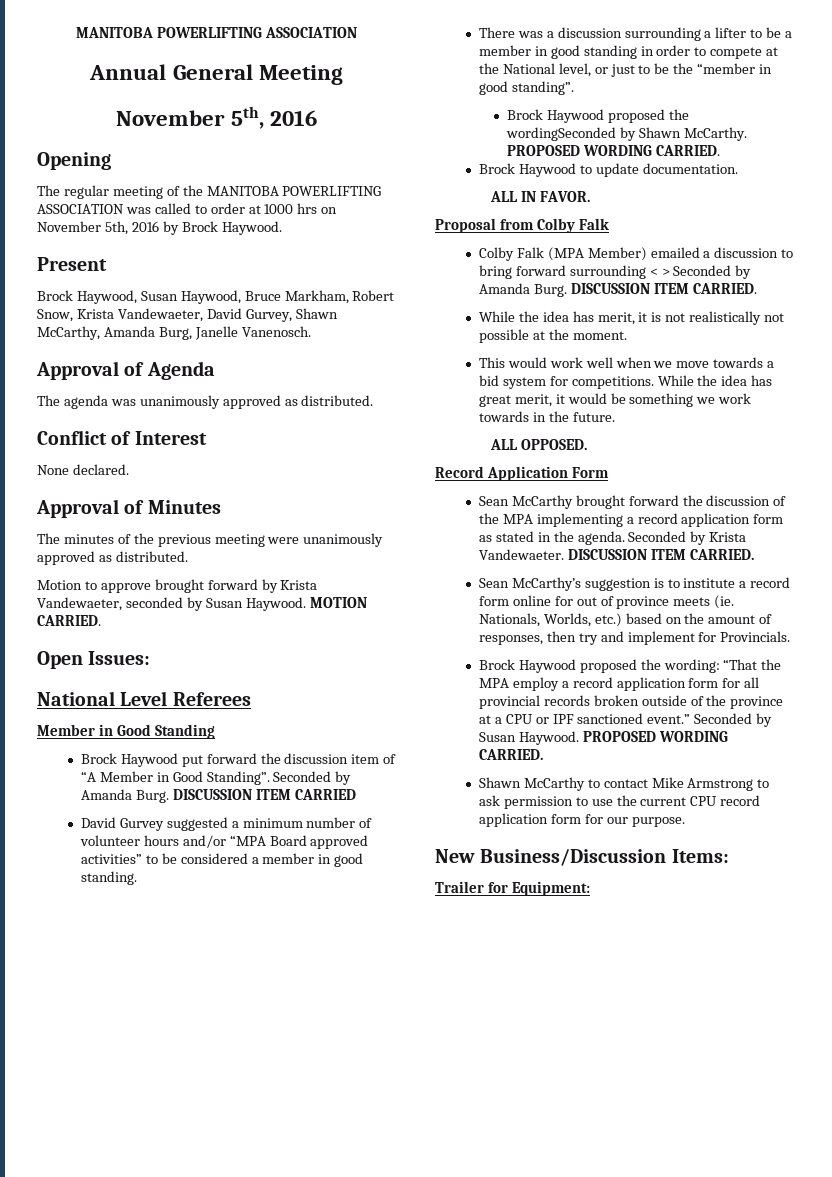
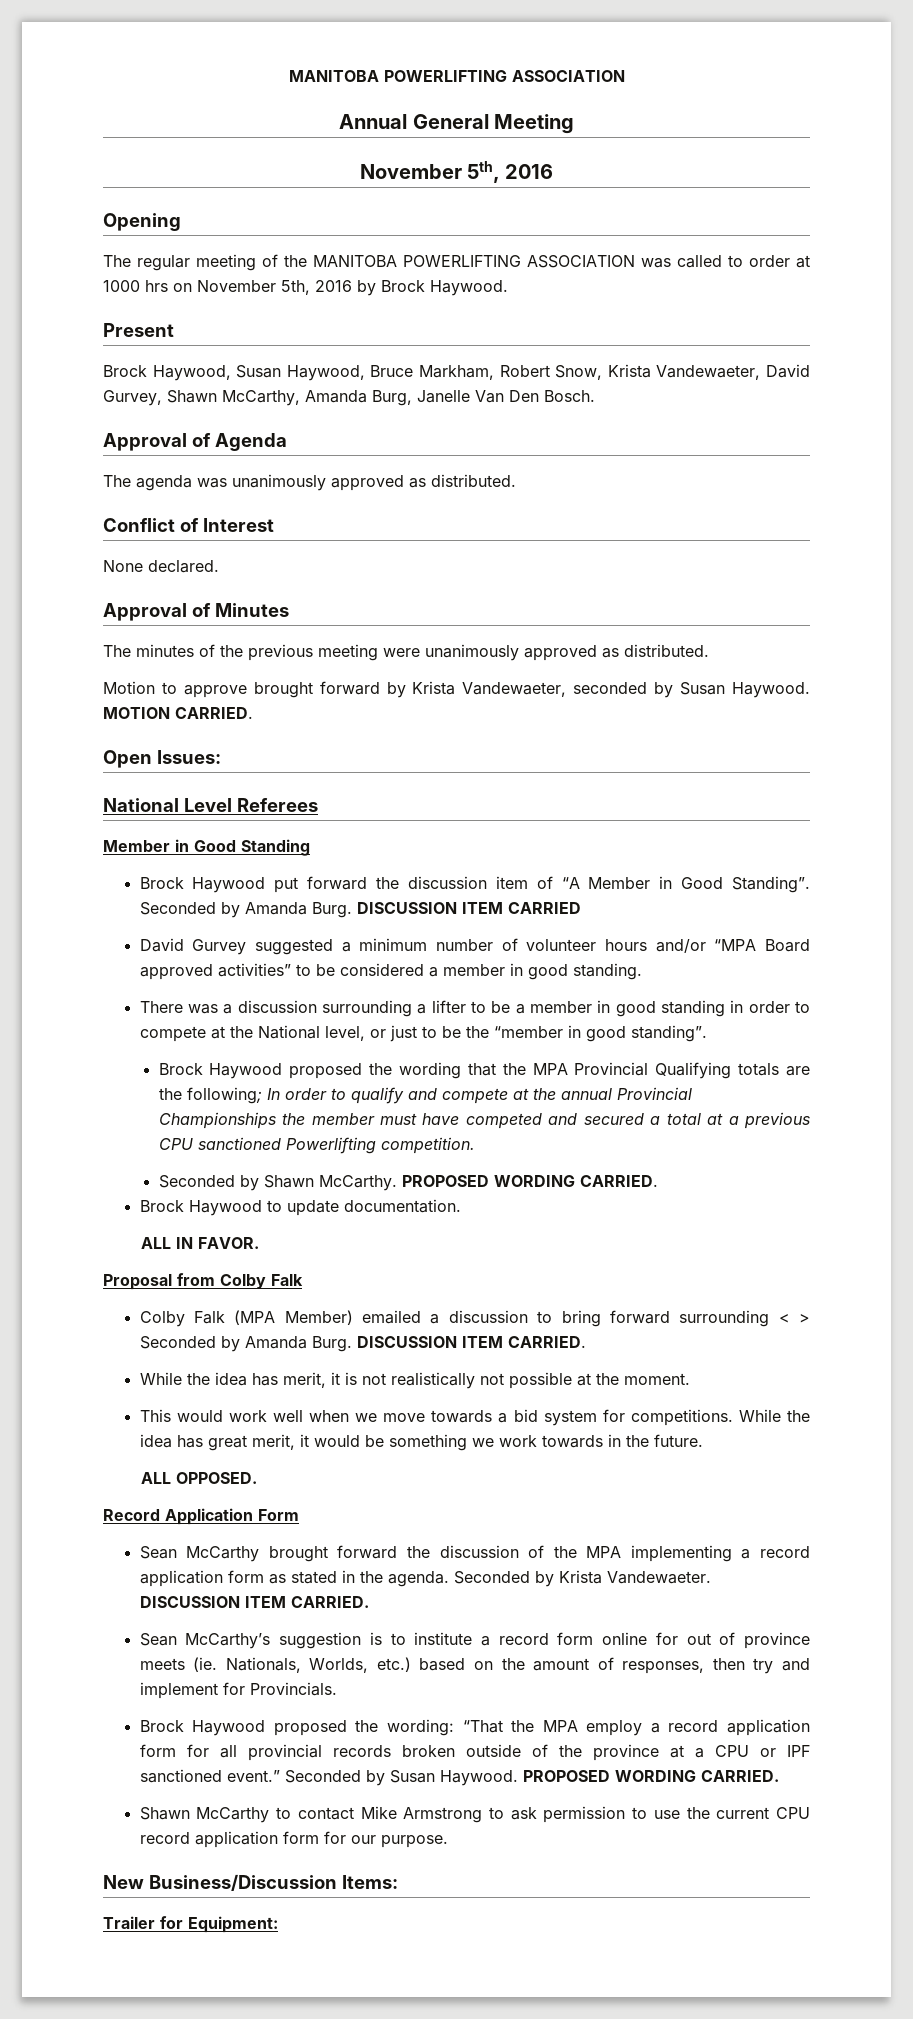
- Brock Haywood, Susan Haywood, Bruce Markham, Robert Snow, Krista Vandewaeter, David Gurvey, Shawn McCarthy, Amanda Burg, Janelle Vanenosch.
+ Brock Haywood, Susan Haywood, Bruce Markham, Robert Snow, Krista Vandewaeter, David Gurvey, Shawn McCarthy, Amanda Burg, Janelle Van Den Bosch.
- Brock Haywood proposed the wordingSeconded by Shawn McCarthy.
+ Brock Haywood proposed the wording that the MPA Provincial Qualifying totals are the following; In order to qualify and compete at the annual Provincial Championships the member must have competed and secured a total at a previous CPU sanctioned Powerlifting competition.
+ Seconded by Shawn McCarthy.

